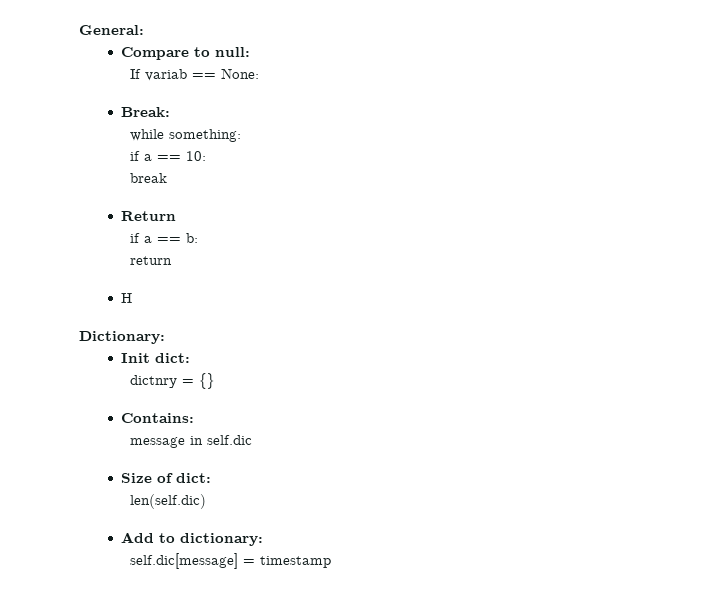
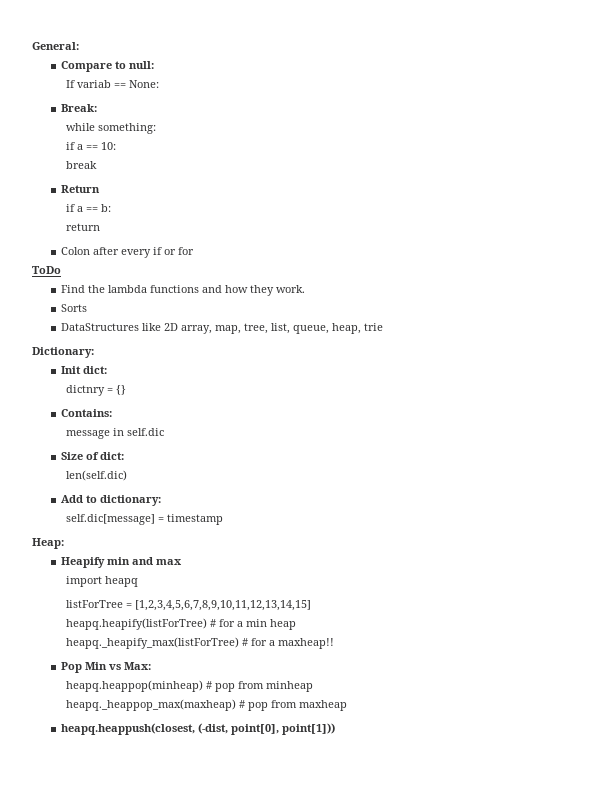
- H
+ Colon after every if or for
+ ToDo
+ Find the lambda functions and how they work.
+ Sorts
+ DataStructures like 2D array, map, tree, list, queue, heap, trie
+ Heap:
+ Heapify min and max
+ import heapq
+ listForTree = [1,2,3,4,5,6,7,8,9,10,11,12,13,14,15]
+ heapq.heapify(listForTree) # for a min heap
+ heapq._heapify_max(listForTree) # for a maxheap!!
+ Pop Min vs Max:
+ heapq.heappop(minheap) # pop from minheap
+ heapq._heappop_max(maxheap) # pop from maxheap
+ heapq.heappush(closest, (-dist, point[0], point[1]))

